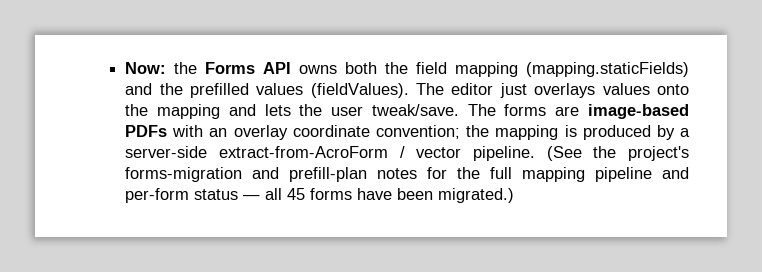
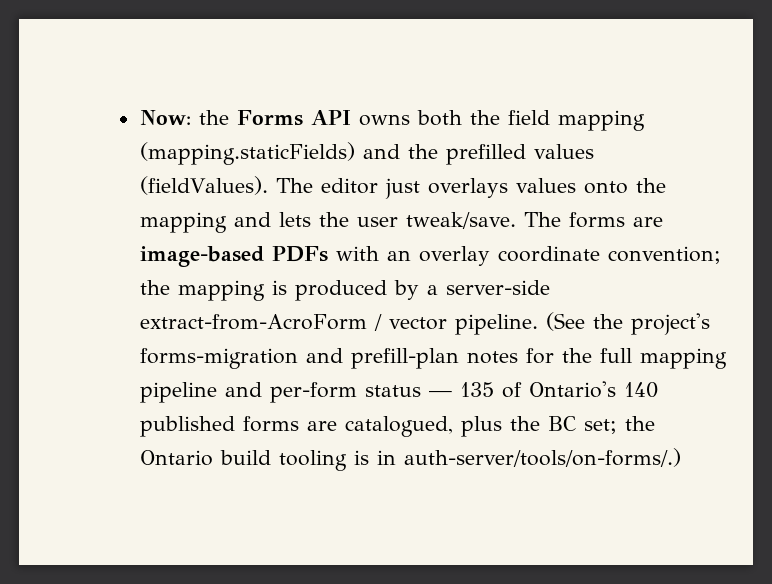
- (See the project's forms-migration and prefill-plan notes for the full mapping pipeline and per-form status — all 45 forms have been migrated.)
+ (See the project's forms-migration and prefill-plan notes for the full mapping pipeline and per-form status — 135 of Ontario's 140 published forms are catalogued, plus the BC set; the Ontario build tooling is in auth-server/tools/on-forms/.)

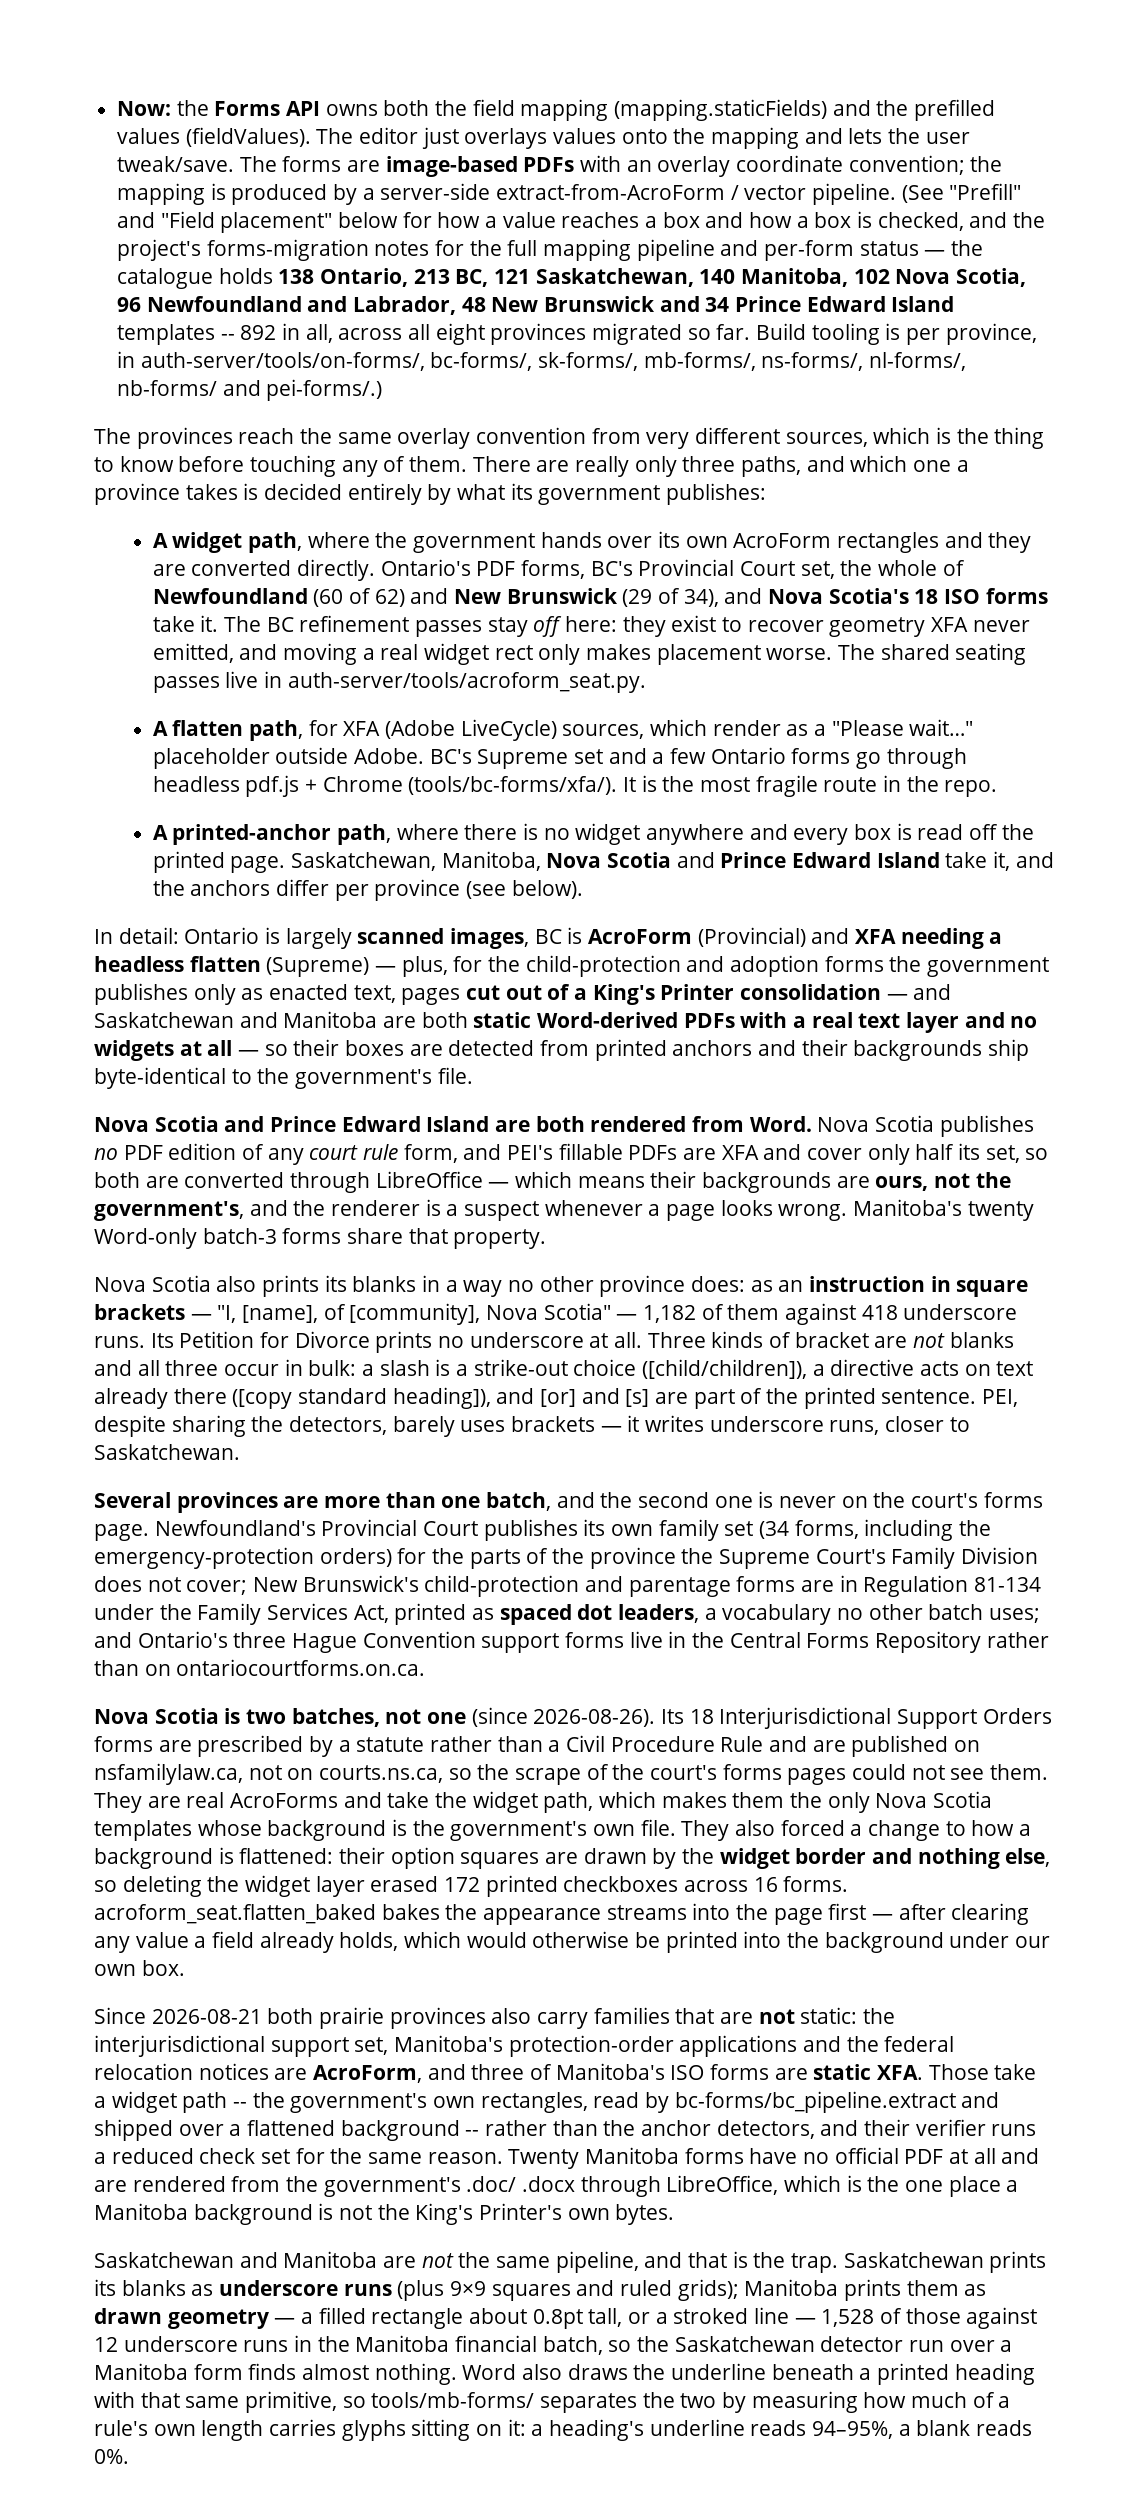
- (See the project's forms-migration and prefill-plan notes for the full mapping pipeline and per-form status — 135 of Ontario's 140 published forms are catalogued, plus the BC set; the Ontario build tooling is in auth-server/tools/on-forms/.)
+ (See "Prefill" and "Field placement" below for how a value reaches a box and how a box is checked, and the project's forms-migration notes for the full mapping pipeline and per-form status — the catalogue holds 138 Ontario, 213 BC, 121 Saskatchewan, 140 Manitoba, 102 Nova Scotia, 96 Newfoundland and Labrador, 48 New Brunswick and 34 Prince Edward Island templates -- 892 in all, across all eight provinces migrated so far. Build tooling is per province, in auth-server/tools/on-forms/, bc-forms/, sk-forms/, mb-forms/, ns-forms/, nl-forms/, nb-forms/ and pei-forms/.)
+ The provinces reach the same overlay convention from very different sources, which is the thing to know before touching any of them. There are really only three paths, and which one a province takes is decided entirely by what its government publishes:
+ A widget path, where the government hands over its own AcroForm rectangles and they are converted directly. Ontario's PDF forms, BC's Provincial Court set, the whole of Newfoundland (60 of 62) and New Brunswick (29 of 34), and Nova Scotia's 18 ISO forms take it. The BC refinement passes stay off here: they exist to recover geometry XFA never emitted, and moving a real widget rect only makes placement worse. The shared seating passes live in auth-server/tools/acroform_seat.py.
+ A flatten path, for XFA (Adobe LiveCycle) sources, which render as a "Please wait…" placeholder outside Adobe. BC's Supreme set and a few Ontario forms go through headless pdf.js + Chrome (tools/bc-forms/xfa/). It is the most fragile route in the repo.
+ A printed-anchor path, where there is no widget anywhere and every box is read off the printed page. Saskatchewan, Manitoba, Nova Scotia and Prince Edward Island take it, and the anchors differ per province (see below).
+ In detail: Ontario is largely scanned images, BC is AcroForm (Provincial) and XFA needing a headless flatten (Supreme) — plus, for the child-protection and adoption forms the government publishes only as enacted text, pages cut out of a King's Printer consolidation — and Saskatchewan and Manitoba are both static Word-derived PDFs with a real text layer and no widgets at all — so their boxes are detected from printed anchors and their backgrounds ship byte-identical to the government's file.
+ Nova Scotia and Prince Edward Island are both rendered from Word. Nova Scotia publishes no PDF edition of any court rule form, and PEI's fillable PDFs are XFA and cover only half its set, so both are converted through LibreOffice — which means their backgrounds are ours, not the government's, and the renderer is a suspect whenever a page looks wrong. Manitoba's twenty Word-only batch-3 forms share that property.
+ Nova Scotia also prints its blanks in a way no other province does: as an instruction in square brackets — "I, [name], of [community], Nova Scotia" — 1,182 of them against 418 underscore runs. Its Petition for Divorce prints no underscore at all. Three kinds of bracket are not blanks and all three occur in bulk: a slash is a strike-out choice ([child/children]), a directive acts on text already there ([copy standard heading]), and [or] and [s] are part of the printed sentence. PEI, despite sharing the detectors, barely uses brackets — it writes underscore runs, closer to Saskatchewan.
+ Several provinces are more than one batch, and the second one is never on the court's forms page. Newfoundland's Provincial Court publishes its own family set (34 forms, including the emergency-protection orders) for the parts of the province the Supreme Court's Family Division does not cover; New Brunswick's child-protection and parentage forms are in Regulation 81-134 under the Family Services Act, printed as spaced dot leaders, a vocabulary no other batch uses; and Ontario's three Hague Convention support forms live in the Central Forms Repository rather than on ontariocourtforms.on.ca.
+ Nova Scotia is two batches, not one (since 2026-08-26). Its 18 Interjurisdictional Support Orders forms are prescribed by a statute rather than a Civil Procedure Rule and are published on nsfamilylaw.ca, not on courts.ns.ca, so the scrape of the court's forms pages could not see them. They are real AcroForms and take the widget path, which makes them the only Nova Scotia templates whose background is the government's own file. They also forced a change to how a background is flattened: their option squares are drawn by the widget border and nothing else, so deleting the widget layer erased 172 printed checkboxes across 16 forms. acroform_seat.flatten_baked bakes the appearance streams into the page first — after clearing any value a field already holds, which would otherwise be printed into the background under our own box.
+ Since 2026-08-21 both prairie provinces also carry families that are not static: the interjurisdictional support set, Manitoba's protection-order applications and the federal relocation notices are AcroForm, and three of Manitoba's ISO forms are static XFA. Those take a widget path -- the government's own rectangles, read by bc-forms/bc_pipeline.extract and shipped over a flattened background -- rather than the anchor detectors, and their verifier runs a reduced check set for the same reason. Twenty Manitoba forms have no official PDF at all and are rendered from the government's .doc/ .docx through LibreOffice, which is the one place a Manitoba background is not the King's Printer's own bytes.
+ Saskatchewan and Manitoba are not the same pipeline, and that is the trap. Saskatchewan prints its blanks as underscore runs (plus 9×9 squares and ruled grids); Manitoba prints them as drawn geometry — a filled rectangle about 0.8pt tall, or a stroked line — 1,528 of those against 12 underscore runs in the Manitoba financial batch, so the Saskatchewan detector run over a Manitoba form finds almost nothing. Word also draws the underline beneath a printed heading with that same primitive, so tools/mb-forms/ separates the two by measuring how much of a rule's own length carries glyphs sitting on it: a heading's underline reads 94–95%, a blank reads 0%.

